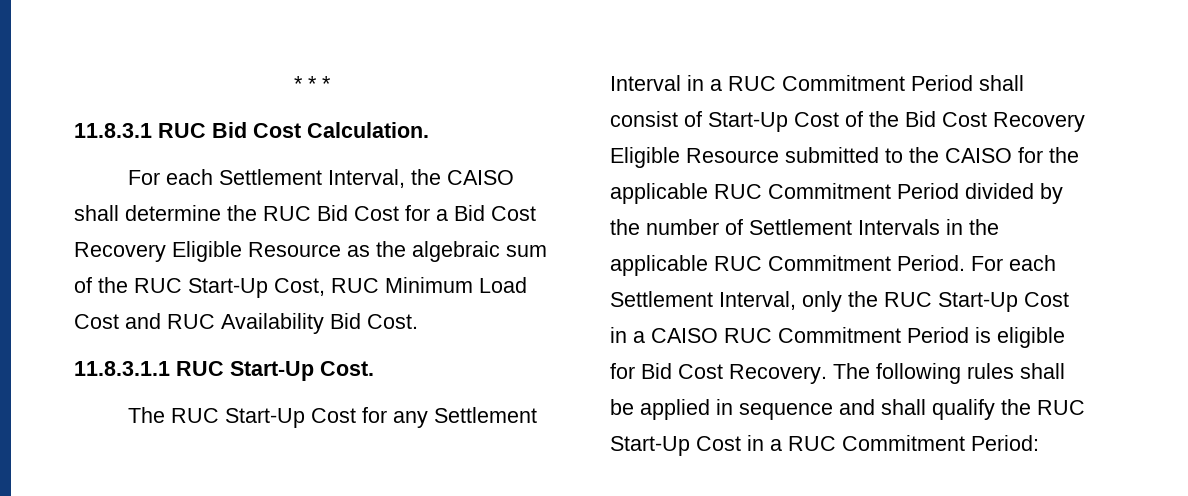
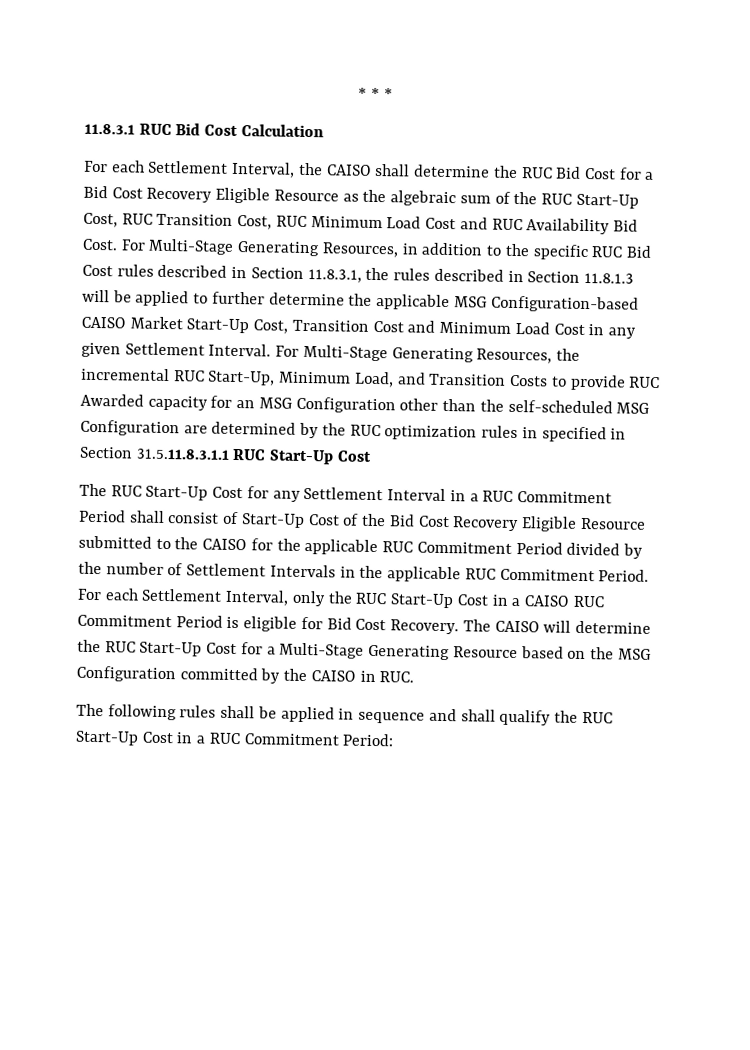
- 11.8.3.1 RUC Bid Cost Calculation.
+ 11.8.3.1 RUC Bid Cost Calculation
- For each Settlement Interval, the CAISO shall determine the RUC Bid Cost for a Bid Cost Recovery Eligible Resource as the algebraic sum of the RUC Start-Up Cost, RUC Minimum Load Cost and RUC Availability Bid Cost.
- 11.8.3.1.1 RUC Start-Up Cost.
+ For each Settlement Interval, the CAISO shall determine the RUC Bid Cost for a Bid Cost Recovery Eligible Resource as the algebraic sum of the RUC Start-Up Cost, RUC Transition Cost, RUC Minimum Load Cost and RUC Availability Bid Cost. For Multi-Stage Generating Resources, in addition to the specific RUC Bid Cost rules described in Section 11.8.3.1, the rules described in Section 11.8.1.3 will be applied to further determine the applicable MSG Configuration-based CAISO Market Start-Up Cost, Transition Cost and Minimum Load Cost in any given Settlement Interval. For Multi-Stage Generating Resources, the incremental RUC Start-Up, Minimum Load, and Transition Costs to provide RUC Awarded capacity for an MSG Configuration other than the self-scheduled MSG Configuration are determined by the RUC optimization rules in specified in Section 31.5.11.8.3.1.1 RUC Start-Up Cost
+ The CAISO will determine the RUC Start-Up Cost for a Multi-Stage Generating Resource based on the MSG Configuration committed by the CAISO in RUC.

